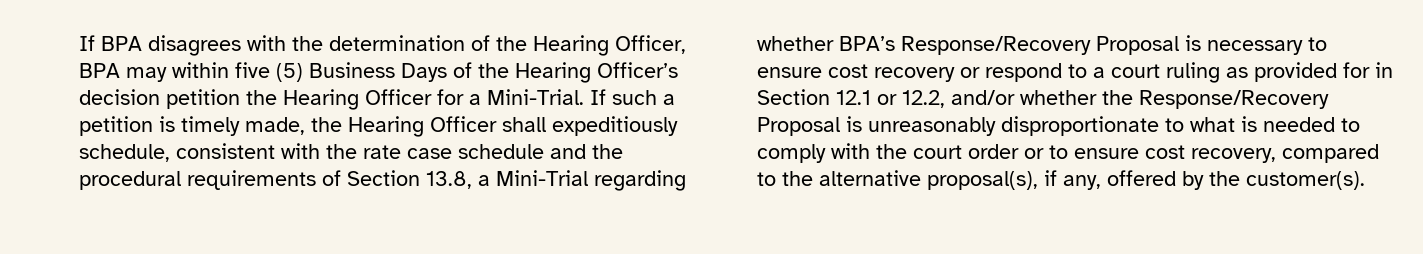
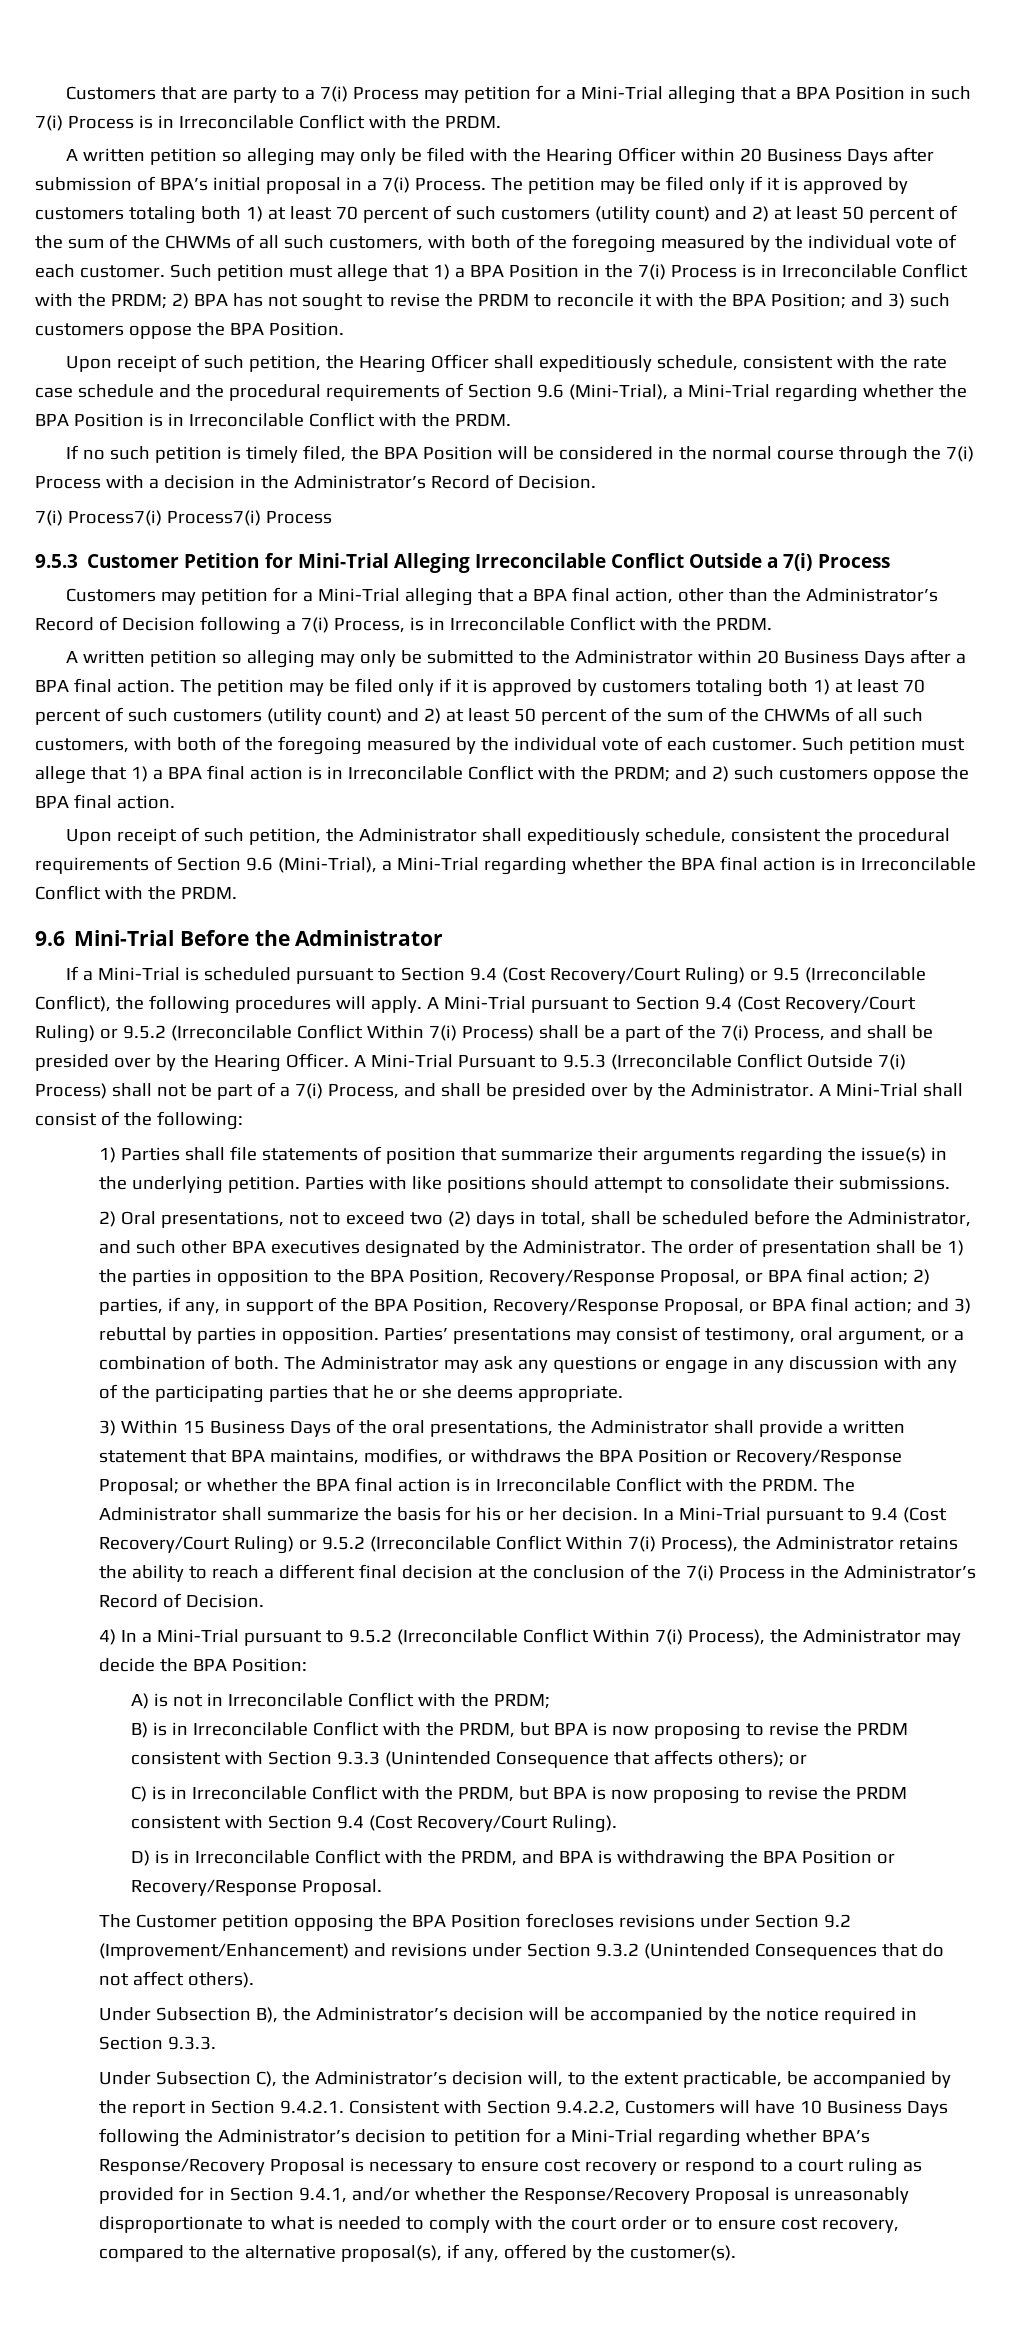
- If BPA disagrees with the determination of the Hearing Officer, BPA may within five (5) Business Days of the Hearing Officer’s decision petition the Hearing Officer for a Mini-Trial. If such a petition is timely made, the Hearing Officer shall expeditiously schedule, consistent with the rate case schedule and the procedural requirements of Section 13.8, a Mini-Trial regarding whether BPA’s Response/Recovery Proposal is necessary to ensure cost recovery or respond to a court ruling as provided for in Section 12.1 or 12.2, and/or whether the Response/Recovery Proposal is unreasonably disproportionate to what is needed to comply with the court order or to ensure cost recovery, compared to the alternative proposal(s), if any, offered by the customer(s).
+ Customers that are party to a 7(i) Process may petition for a Mini-Trial alleging that a BPA Position in such 7(i) Process is in Irreconcilable Conflict with the PRDM.
+ A written petition so alleging may only be filed with the Hearing Officer within 20 Business Days after submission of BPA’s initial proposal in a 7(i) Process. The petition may be filed only if it is approved by customers totaling both 1) at least 70 percent of such customers (utility count) and 2) at least 50 percent of the sum of the CHWMs of all such customers, with both of the foregoing measured by the individual vote of each customer. Such petition must allege that 1) a BPA Position in the 7(i) Process is in Irreconcilable Conflict with the PRDM; 2) BPA has not sought to revise the PRDM to reconcile it with the BPA Position; and 3) such customers oppose the BPA Position.
+ Upon receipt of such petition, the Hearing Officer shall expeditiously schedule, consistent with the rate case schedule and the procedural requirements of Section 9.6 (Mini-Trial), a Mini-Trial regarding whether the BPA Position is in Irreconcilable Conflict with the PRDM.
+ If no such petition is timely filed, the BPA Position will be considered in the normal course through the 7(i) Process with a decision in the Administrator’s Record of Decision.
+ 7(i) Process7(i) Process7(i) Process
+ 9.5.3 Customer Petition for Mini-Trial Alleging Irreconcilable Conflict Outside a 7(i) Process
+ Customers may petition for a Mini-Trial alleging that a BPA final action, other than the Administrator’s Record of Decision following a 7(i) Process, is in Irreconcilable Conflict with the PRDM.
+ A written petition so alleging may only be submitted to the Administrator within 20 Business Days after a BPA final action. The petition may be filed only if it is approved by customers totaling both 1) at least 70 percent of such customers (utility count) and 2) at least 50 percent of the sum of the CHWMs of all such customers, with both of the foregoing measured by the individual vote of each customer. Such petition must allege that 1) a BPA final action is in Irreconcilable Conflict with the PRDM; and 2) such customers oppose the BPA final action.
+ Upon receipt of such petition, the Administrator shall expeditiously schedule, consistent the procedural requirements of Section 9.6 (Mini-Trial), a Mini-Trial regarding whether the BPA final action is in Irreconcilable Conflict with the PRDM.
+ 9.6 Mini-Trial Before the Administrator
+ If a Mini-Trial is scheduled pursuant to Section 9.4 (Cost Recovery/Court Ruling) or 9.5 (Irreconcilable Conflict), the following procedures will apply. A Mini-Trial pursuant to Section 9.4 (Cost Recovery/Court Ruling) or 9.5.2 (Irreconcilable Conflict Within 7(i) Process) shall be a part of the 7(i) Process, and shall be presided over by the Hearing Officer. A Mini-Trial Pursuant to 9.5.3 (Irreconcilable Conflict Outside 7(i) Process) shall not be part of a 7(i) Process, and shall be presided over by the Administrator. A Mini-Trial shall consist of the following:
+ 1) Parties shall file statements of position that summarize their arguments regarding the issue(s) in the underlying petition. Parties with like positions should attempt to consolidate their submissions.
+ 2) Oral presentations, not to exceed two (2) days in total, shall be scheduled before the Administrator, and such other BPA executives designated by the Administrator. The order of presentation shall be 1) the parties in opposition to the BPA Position, Recovery/Response Proposal, or BPA final action; 2) parties, if any, in support of the BPA Position, Recovery/Response Proposal, or BPA final action; and 3) rebuttal by parties in opposition. Parties’ presentations may consist of testimony, oral argument, or a combination of both. The Administrator may ask any questions or engage in any discussion with any of the participating parties that he or she deems appropriate.
+ 3) Within 15 Business Days of the oral presentations, the Administrator shall provide a written statement that BPA maintains, modifies, or withdraws the BPA Position or Recovery/Response Proposal; or whether the BPA final action is in Irreconcilable Conflict with the PRDM. The Administrator shall summarize the basis for his or her decision. In a Mini-Trial pursuant to 9.4 (Cost Recovery/Court Ruling) or 9.5.2 (Irreconcilable Conflict Within 7(i) Process), the Administrator retains the ability to reach a different final decision at the conclusion of the 7(i) Process in the Administrator’s Record of Decision.
+ 4) In a Mini-Trial pursuant to 9.5.2 (Irreconcilable Conflict Within 7(i) Process), the Administrator may decide the BPA Position:
+ A) is not in Irreconcilable Conflict with the PRDM;
+ B) is in Irreconcilable Conflict with the PRDM, but BPA is now proposing to revise the PRDM consistent with Section 9.3.3 (Unintended Consequence that affects others); or
+ C) is in Irreconcilable Conflict with the PRDM, but BPA is now proposing to revise the PRDM consistent with Section 9.4 (Cost Recovery/Court Ruling).
+ D) is in Irreconcilable Conflict with the PRDM, and BPA is withdrawing the BPA Position or Recovery/Response Proposal.
+ The Customer petition opposing the BPA Position forecloses revisions under Section 9.2 (Improvement/Enhancement) and revisions under Section 9.3.2 (Unintended Consequences that do not affect others).
+ Under Subsection B), the Administrator’s decision will be accompanied by the notice required in Section 9.3.3.
+ Under Subsection C), the Administrator’s decision will, to the extent practicable, be accompanied by the report in Section 9.4.2.1. Consistent with Section 9.4.2.2, Customers will have 10 Business Days following the Administrator’s decision to petition for a Mini-Trial regarding whether BPA’s Response/Recovery Proposal is necessary to ensure cost recovery or respond to a court ruling as provided for in Section 9.4.1, and/or whether the Response/Recovery Proposal is unreasonably disproportionate to what is needed to comply with the court order or to ensure cost recovery, compared to the alternative proposal(s), if any, offered by the customer(s).

